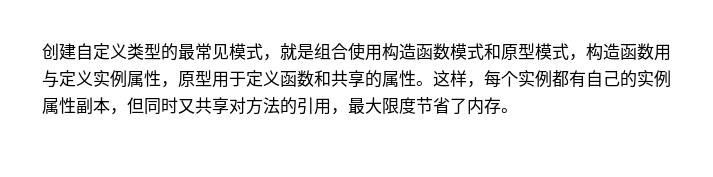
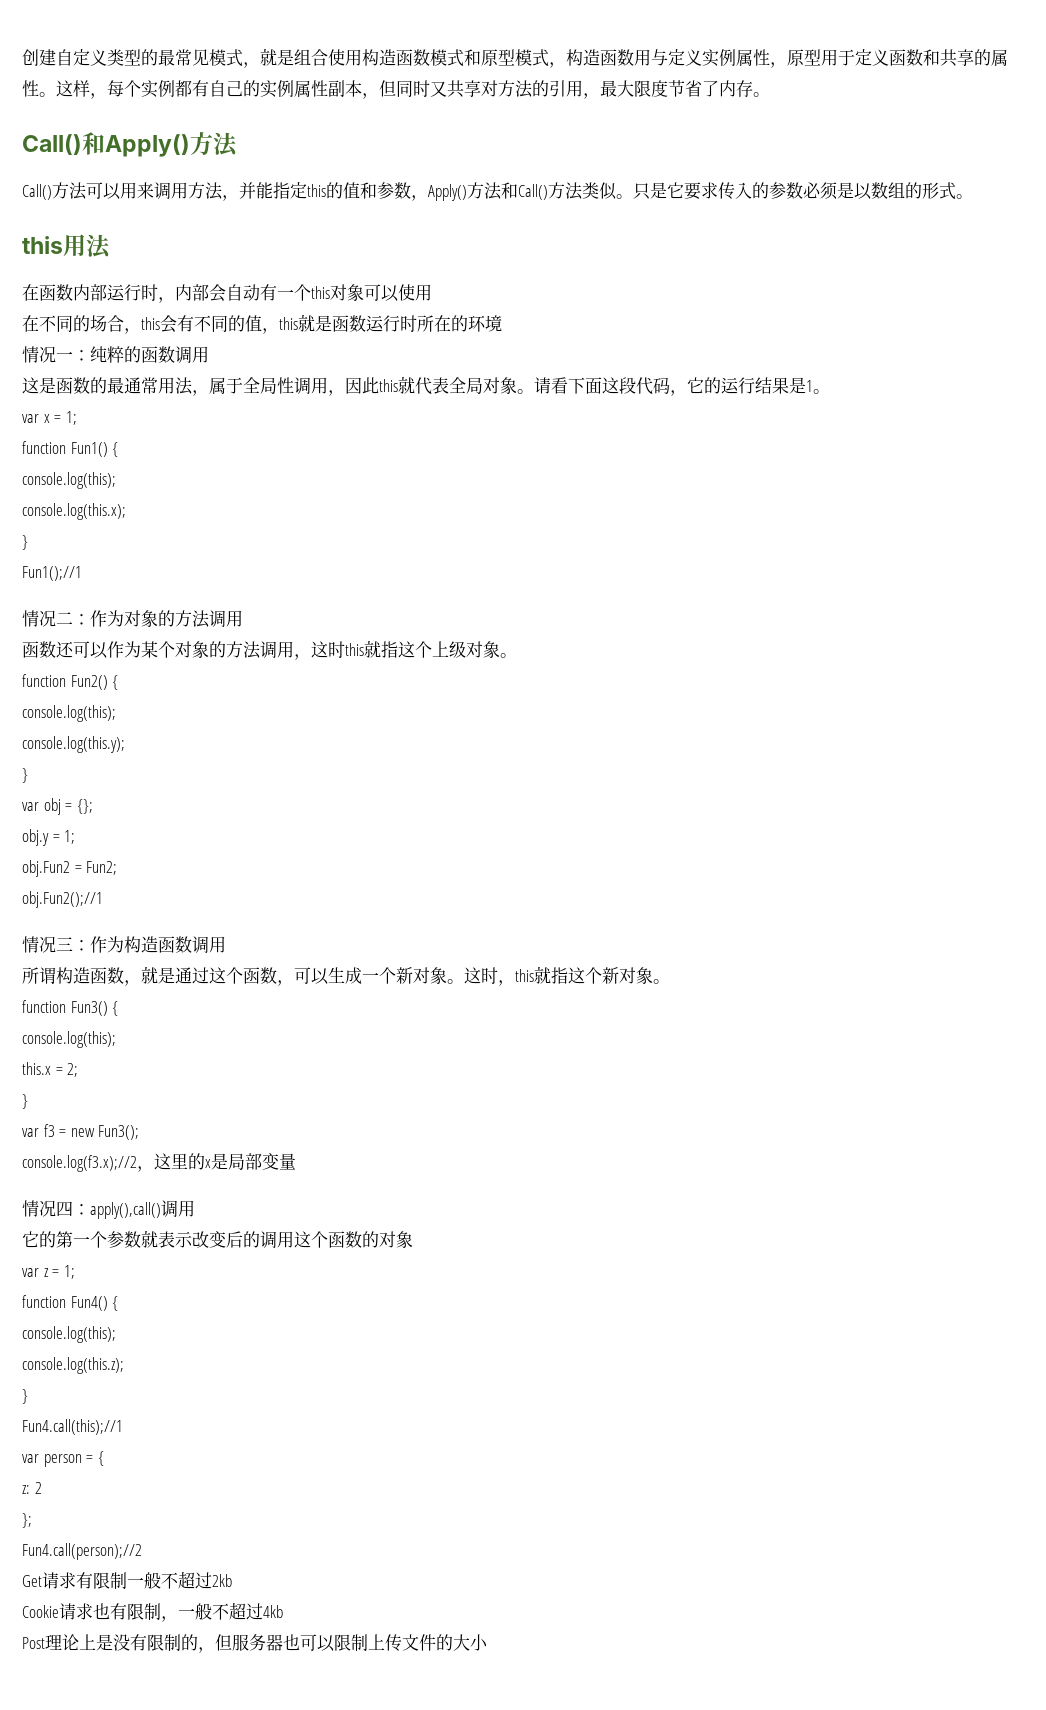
+ Call()和Apply()方法
+ Call()方法可以用来调用方法，并能指定this的值和参数，Apply()方法和Call()方法类似。只是它要求传入的参数必须是以数组的形式。
+ this用法
+ 在函数内部运行时，内部会自动有一个this对象可以使用
+ 在不同的场合，this会有不同的值，this就是函数运行时所在的环境
+ 情况一：纯粹的函数调用
+ 这是函数的最通常用法，属于全局性调用，因此this就代表全局对象。请看下面这段代码，它的运行结果是1。
+ var x = 1;
+ function Fun1() {
+ console.log(this);
+ console.log(this.x);
+ }
+ Fun1();//1
+ 情况二：作为对象的方法调用
+ 函数还可以作为某个对象的方法调用，这时this就指这个上级对象。
+ function Fun2() {
+ console.log(this);
+ console.log(this.y);
+ }
+ var obj = {};
+ obj.y = 1;
+ obj.Fun2 = Fun2;
+ obj.Fun2();//1
+ 情况三：作为构造函数调用
+ 所谓构造函数，就是通过这个函数，可以生成一个新对象。这时，this就指这个新对象。
+ function Fun3() {
+ console.log(this);
+ this.x = 2;
+ }
+ var f3 = new Fun3();
+ console.log(f3.x);//2，这里的x是局部变量
+ 情况四：apply(),call()调用
+ 它的第一个参数就表示改变后的调用这个函数的对象
+ var z = 1;
+ function Fun4() {
+ console.log(this);
+ console.log(this.z);
+ }
+ Fun4.call(this);//1
+ var person = {
+ z: 2
+ };
+ Fun4.call(person);//2
+ Get请求有限制一般不超过2kb
+ Cookie请求也有限制，一般不超过4kb
+ Post理论上是没有限制的，但服务器也可以限制上传文件的大小

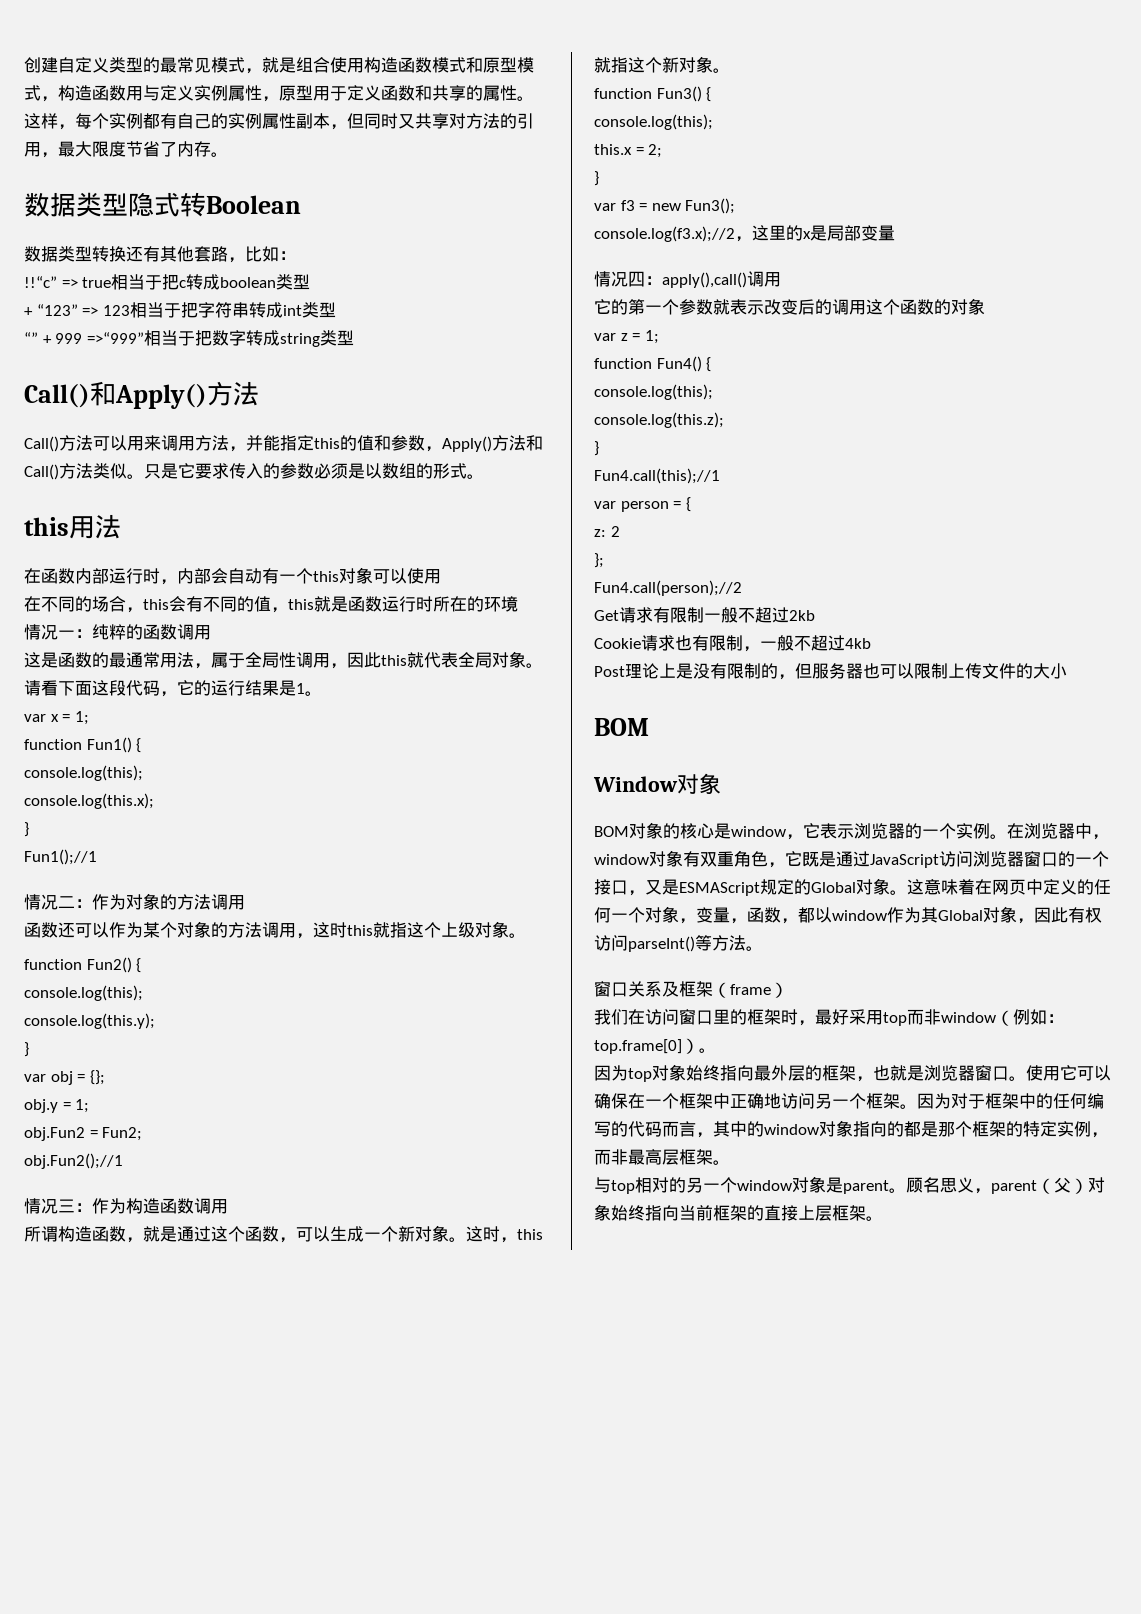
+ 数据类型隐式转Boolean
+ 数据类型转换还有其他套路，比如：
+ !!“c” => true相当于把c转成boolean类型
+ + “123” => 123相当于把字符串转成int类型
+ “” + 999 =>“999”相当于把数字转成string类型
  Post理论上是没有限制的，但服务器也可以限制上传文件的大小
+ BOM
+ Window对象
+ BOM对象的核心是window，它表示浏览器的一个实例。在浏览器中，window对象有双重角色，它既是通过JavaScript访问浏览器窗口的一个接口，又是ESMAScript规定的Global对象。这意味着在网页中定义的任何一个对象，变量，函数，都以window作为其Global对象，因此有权访问parseInt()等方法。
+ 窗口关系及框架（frame）
+ 我们在访问窗口里的框架时，最好采用top而非window（例如：top.frame[0]）。
+ 因为top对象始终指向最外层的框架，也就是浏览器窗口。使用它可以确保在一个框架中正确地访问另一个框架。因为对于框架中的任何编写的代码而言，其中的window对象指向的都是那个框架的特定实例，而非最高层框架。
+ 与top相对的另一个window对象是parent。顾名思义，parent（父）对象始终指向当前框架的直接上层框架。

